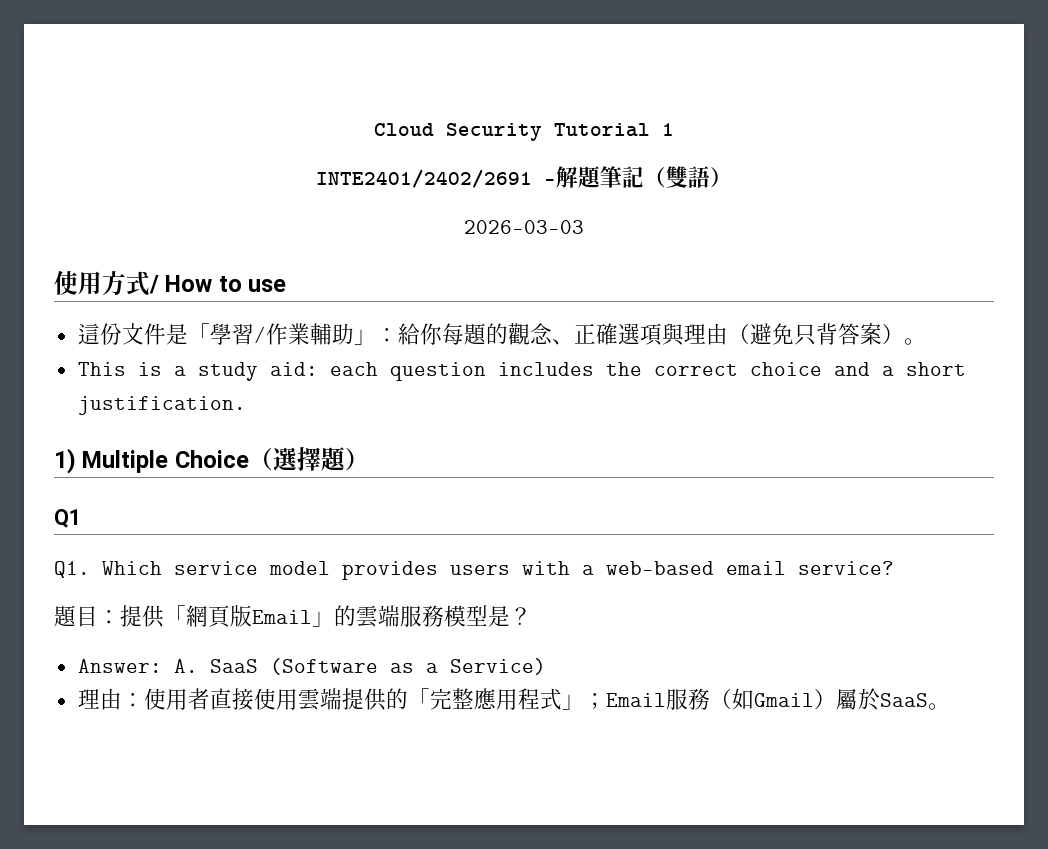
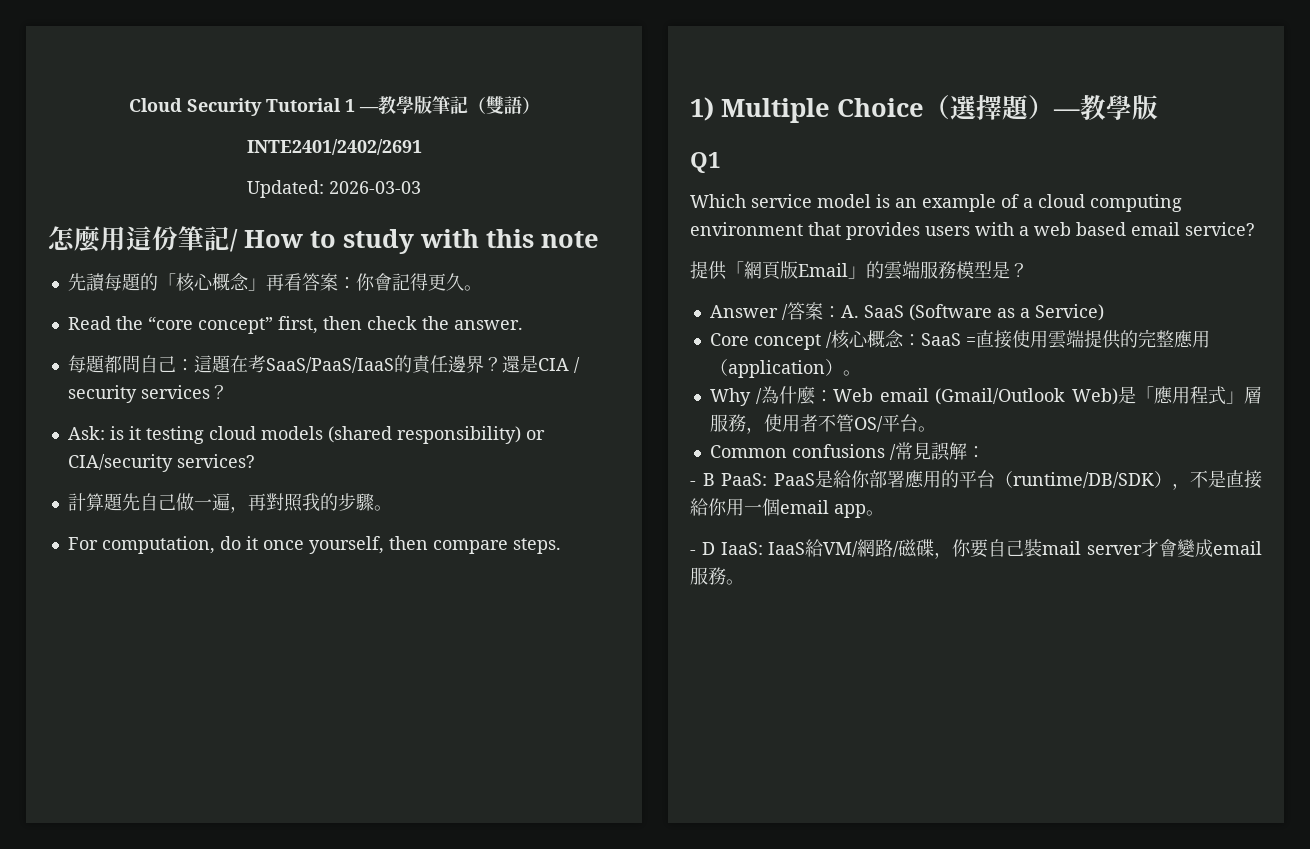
- Cloud Security Tutorial 1
- INTE2401/2402/2691 —解題筆記（雙語）
+ Cloud Security Tutorial 1 —教學版筆記（雙語）
- 2026-03-03
+ INTE2401/2402/2691
+ Updated: 2026-03-03
- 使用方式/ How to use
- 這份文件是「學習/作業輔助」：給你每題的觀念、正確選項與理由（避免只背答案）。
- This is a study aid: each question includes the correct choice and a short justification.
+ 怎麼用這份筆記/ How to study with this note
+ 先讀每題的「核心概念」再看答案：你會記得更久。
+ Read the “core concept” first, then check the answer.
+ 每題都問自己：這題在考SaaS/PaaS/IaaS的責任邊界？還是CIA / security services？
+ Ask: is it testing cloud models (shared responsibility) or CIA/security services?
+ 計算題先自己做一遍，再對照我的步驟。
+ For computation, do it once yourself, then compare steps.
- 1) Multiple Choice（選擇題）
+ 1) Multiple Choice（選擇題）—教學版
- Q1. Which service model provides users with a web-based email service?
+ Which service model is an example of a cloud computing environment that provides users with a web based email service?
- 題目：提供「網頁版Email」的雲端服務模型是？
+ 提供「網頁版Email」的雲端服務模型是？
- Answer: A. SaaS (Software as a Service)
+ Answer /答案：A. SaaS (Software as a Service)
- 理由：使用者直接使用雲端提供的「完整應用程式」；Email服務（如Gmail）屬於SaaS。
+ Core concept /核心概念：SaaS =直接使用雲端提供的完整應用（application）。
+ Why /為什麼：Web email (Gmail/Outlook Web)是「應用程式」層服務，使用者不管OS/平台。
+ Common confusions /常見誤解：
+ - B PaaS: PaaS是給你部署應用的平台（runtime/DB/SDK），不是直接給你用一個email app。
+ - D IaaS: IaaS給VM/網路/磁碟，你要自己裝mail server才會變成email服務。

